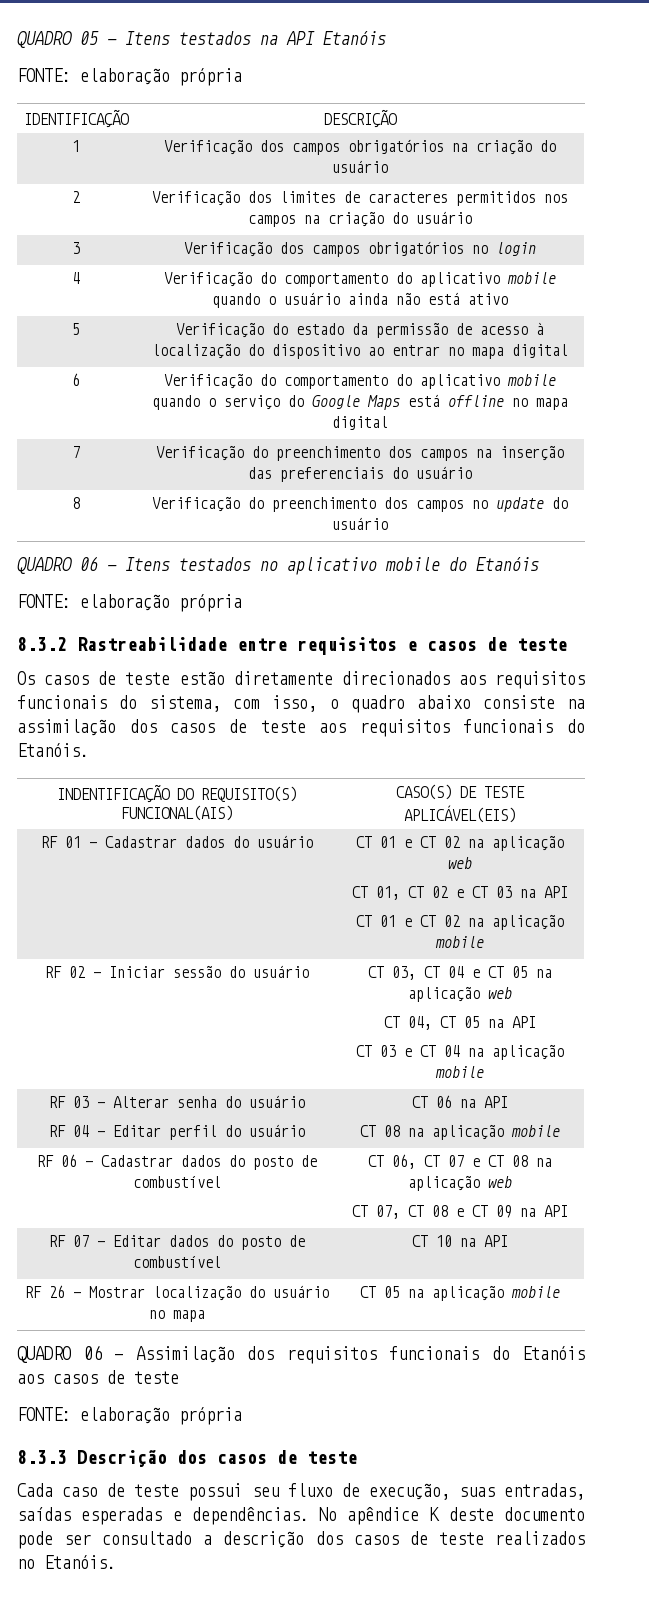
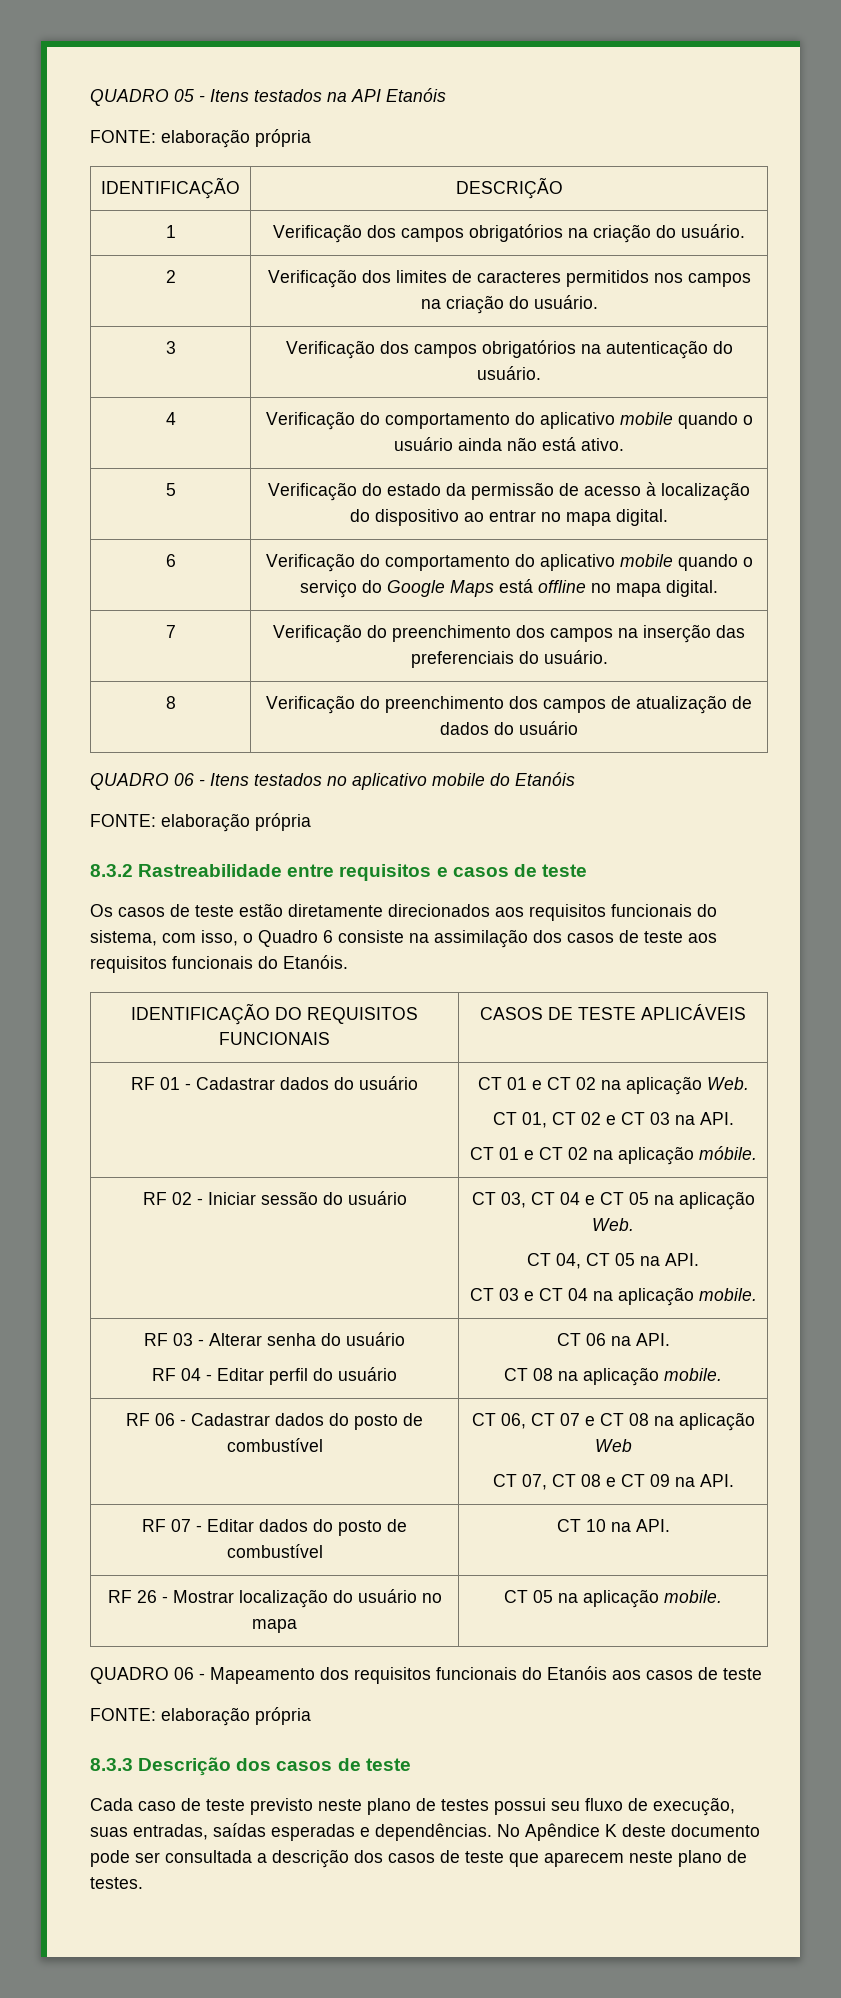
- 1 | Verificação dos campos obrigatórios na criação do usuário
+ 1 | Verificação dos campos obrigatórios na criação do usuário.
- 2 | Verificação dos limites de caracteres permitidos nos campos na criação do usuário
+ 2 | Verificação dos limites de caracteres permitidos nos campos na criação do usuário.
- 3 | Verificação dos campos obrigatórios no login
+ 3 | Verificação dos campos obrigatórios na autenticação do usuário.
- 4 | Verificação do comportamento do aplicativo mobile quando o usuário ainda não está ativo
+ 4 | Verificação do comportamento do aplicativo mobile quando o usuário ainda não está ativo.
- 5 | Verificação do estado da permissão de acesso à localização do dispositivo ao entrar no mapa digital
+ 5 | Verificação do estado da permissão de acesso à localização do dispositivo ao entrar no mapa digital.
- 6 | Verificação do comportamento do aplicativo mobile quando o serviço do Google Maps está offline no mapa digital
+ 6 | Verificação do comportamento do aplicativo mobile quando o serviço do Google Maps está offline no mapa digital.
- 7 | Verificação do preenchimento dos campos na inserção das preferenciais do usuário
+ 7 | Verificação do preenchimento dos campos na inserção das preferenciais do usuário.
- 8 | Verificação do preenchimento dos campos no update do usuário
+ 8 | Verificação do preenchimento dos campos de atualização de dados do usuário
- Os casos de teste estão diretamente direcionados aos requisitos funcionais do sistema, com isso, o quadro abaixo consiste na assimilação dos casos de teste aos requisitos funcionais do Etanóis.
+ Os casos de teste estão diretamente direcionados aos requisitos funcionais do sistema, com isso, o Quadro 6 consiste na assimilação dos casos de teste aos requisitos funcionais do Etanóis.
- INDENTIFICAÇÃO DO REQUISITO(S) FUNCIONAL(AIS) | CASO(S) DE TESTE APLICÁVEL(EIS)
+ IDENTIFICAÇÃO DO REQUISITOS FUNCIONAIS | CASOS DE TESTE APLICÁVEIS
- RF 01 - Cadastrar dados do usuário | CT 01 e CT 02 na aplicação web
- CT 01, CT 02 e CT 03 na API
- CT 01 e CT 02 na aplicação mobile
+ RF 01 - Cadastrar dados do usuário | CT 01 e CT 02 na aplicação Web.
+ CT 01, CT 02 e CT 03 na API.
+ CT 01 e CT 02 na aplicação móbile.
- RF 02 - Iniciar sessão do usuário | CT 03, CT 04 e CT 05 na aplicação web
- CT 04, CT 05 na API
- CT 03 e CT 04 na aplicação mobile
+ RF 02 - Iniciar sessão do usuário | CT 03, CT 04 e CT 05 na aplicação Web.
+ CT 04, CT 05 na API.
+ CT 03 e CT 04 na aplicação mobile.
  RF 03 - Alterar senha do usuário
- RF 04 - Editar perfil do usuário | CT 06 na API
- CT 08 na aplicação mobile
+ RF 04 - Editar perfil do usuário | CT 06 na API.
+ CT 08 na aplicação mobile.
- RF 06 - Cadastrar dados do posto de combustível | CT 06, CT 07 e CT 08 na aplicação web
- CT 07, CT 08 e CT 09 na API
+ RF 06 - Cadastrar dados do posto de combustível | CT 06, CT 07 e CT 08 na aplicação Web
+ CT 07, CT 08 e CT 09 na API.
- RF 07 - Editar dados do posto de combustível | CT 10 na API
+ RF 07 - Editar dados do posto de combustível | CT 10 na API.
- RF 26 - Mostrar localização do usuário no mapa | CT 05 na aplicação mobile
- QUADRO 06 - Assimilação dos requisitos funcionais do Etanóis aos casos de teste
+ RF 26 - Mostrar localização do usuário no mapa | CT 05 na aplicação mobile.
+ QUADRO 06 - Mapeamento dos requisitos funcionais do Etanóis aos casos de teste
- Cada caso de teste possui seu fluxo de execução, suas entradas, saídas esperadas e dependências.
+ Cada caso de teste previsto neste plano de testes possui seu fluxo de execução, suas entradas, saídas esperadas e dependências.
- No apêndice K deste documento pode ser consultado a descrição dos casos de teste realizados no Etanóis.
+ No Apêndice K deste documento pode ser consultada a descrição dos casos de teste que aparecem neste plano de testes.

